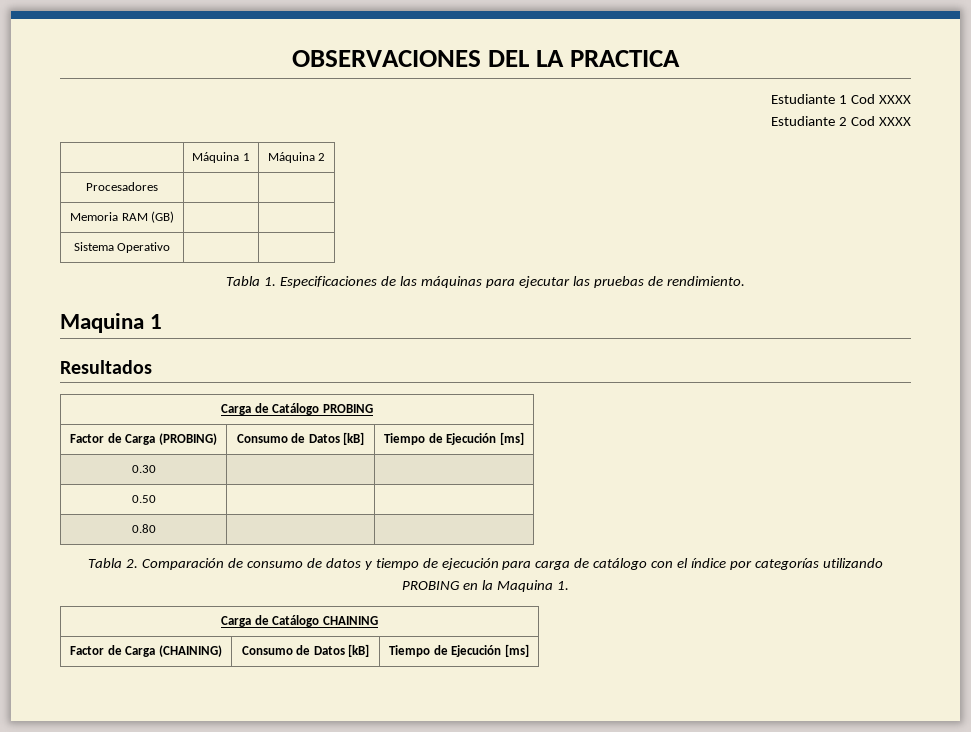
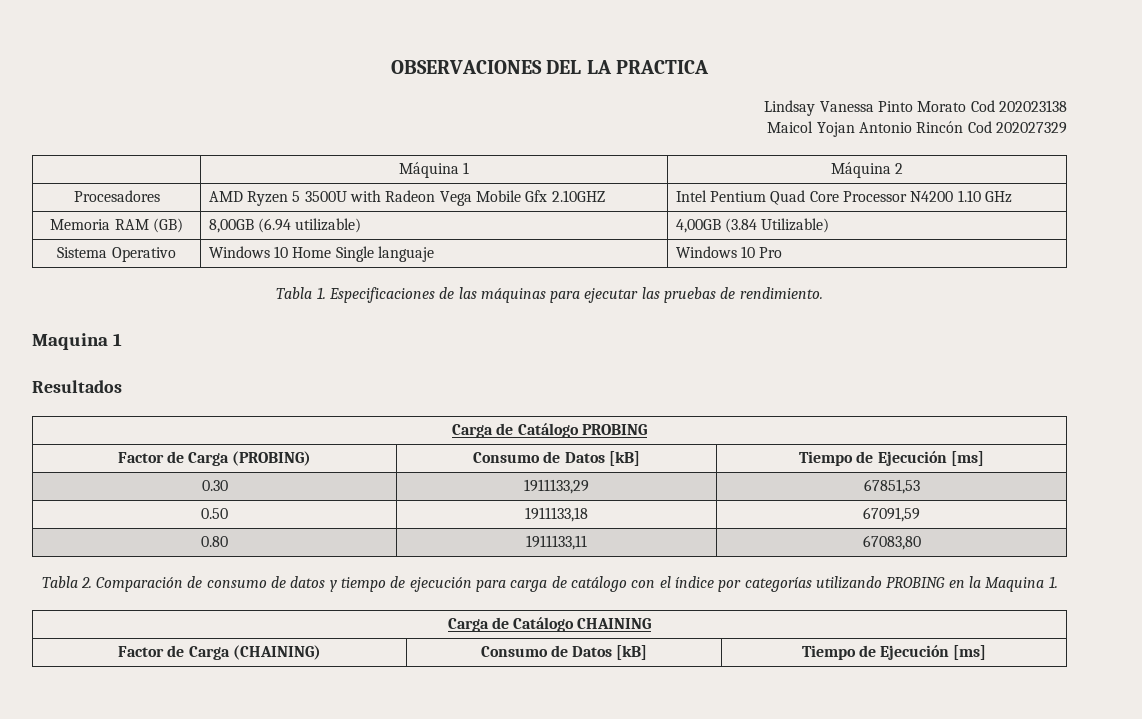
- Estudiante 1 Cod XXXX
- Estudiante 2 Cod XXXX
+ Lindsay Vanessa Pinto Morato Cod 202023138
+ Maicol Yojan Antonio Rincón Cod 202027329
- Procesadores | |
- Memoria RAM (GB) | |
- Sistema Operativo | |
+ Procesadores | AMD Ryzen 5 3500U with Radeon Vega Mobile Gfx 2.10GHZ | Intel Pentium Quad Core Processor N4200 1.10 GHz
+ Memoria RAM (GB) | 8,00GB (6.94 utilizable) | 4,00GB (3.84 Utilizable)
+ Sistema Operativo | Windows 10 Home Single languaje | Windows 10 Pro
- 0.30 | |
+ 0.30 | 1911133,29 | 67851,53
- 0.50 | |
+ 0.50 | 1911133,18 | 67091,59
- 0.80 | |
+ 0.80 | 1911133,11 | 67083,80

